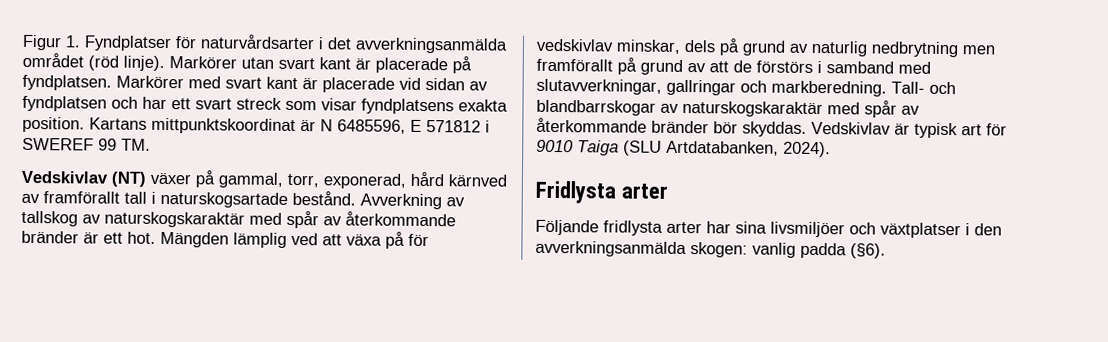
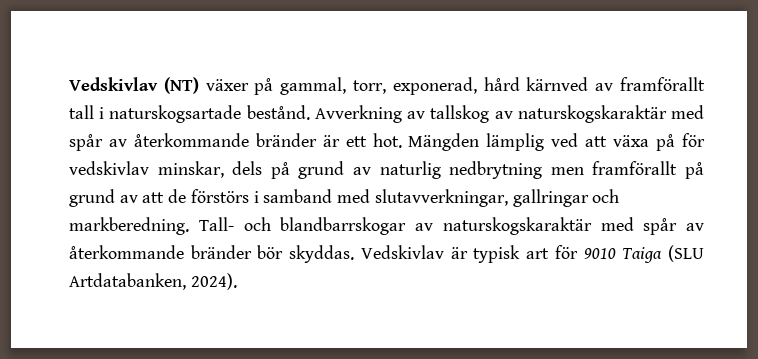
- Figur 1. Fyndplatser för naturvårdsarter i det avverkningsanmälda området (röd linje). Markörer utan svart kant är placerade på fyndplatsen. Markörer med svart kant är placerade vid sidan av fyndplatsen och har ett svart streck som visar fyndplatsens exakta position. Kartans mittpunktskoordinat är N 6485596, E 571812 i SWEREF 99 TM.
- Fridlysta arter
- Följande fridlysta arter har sina livsmiljöer och växtplatser i den avverkningsanmälda skogen: vanlig padda (§6).

